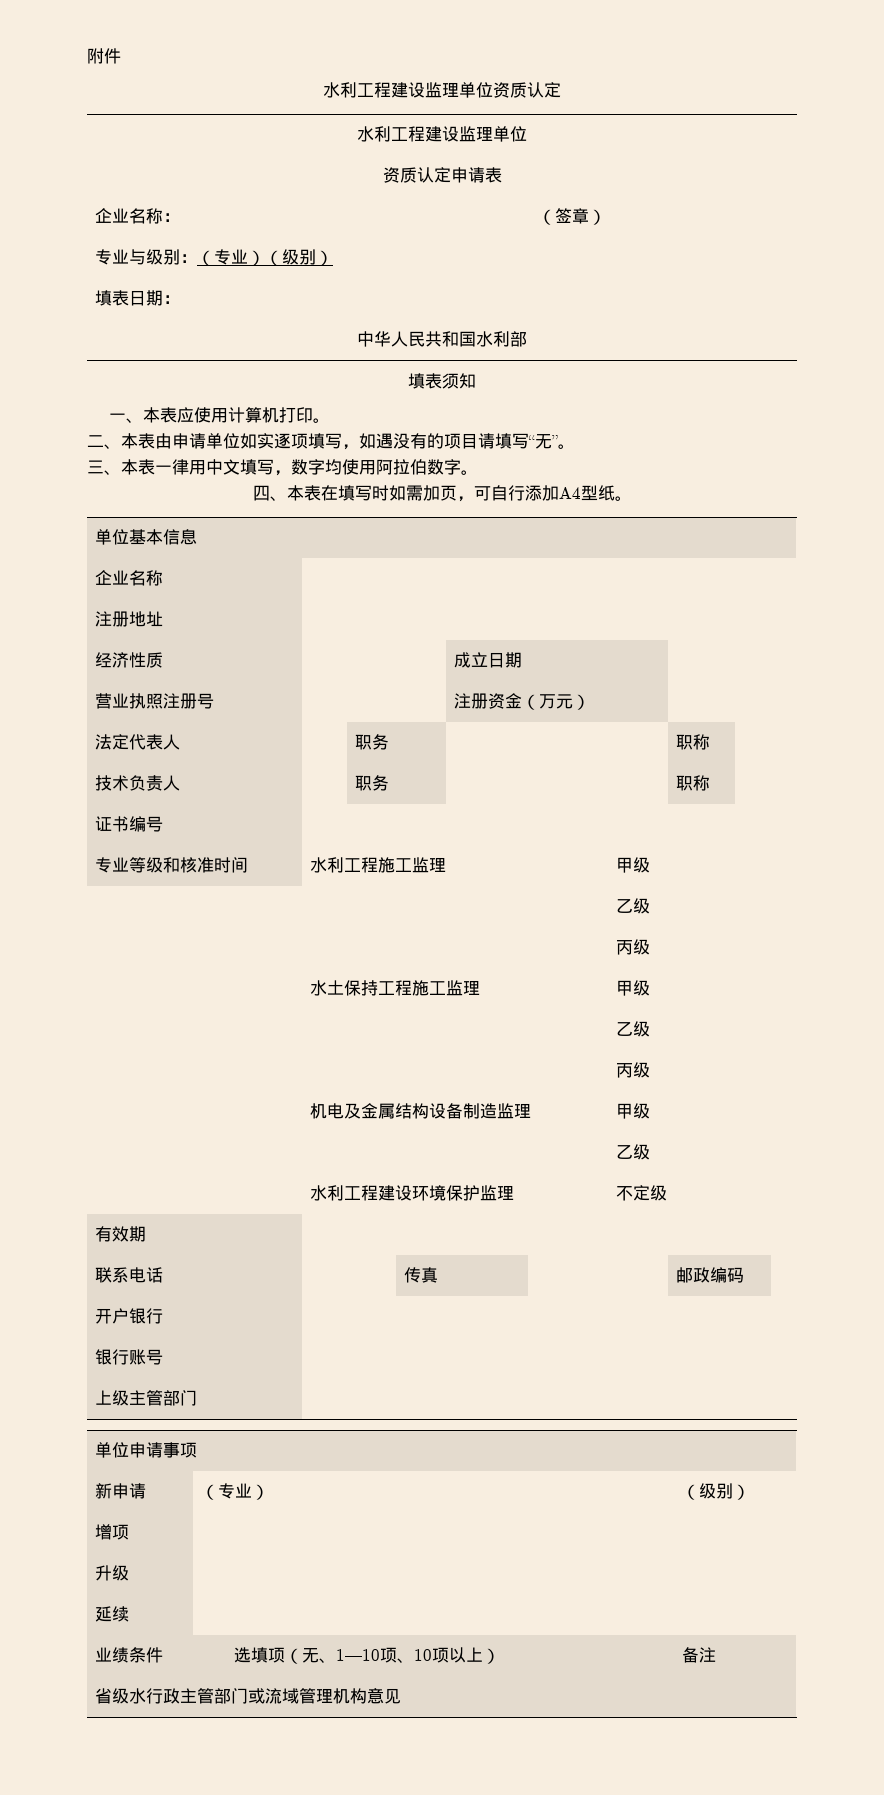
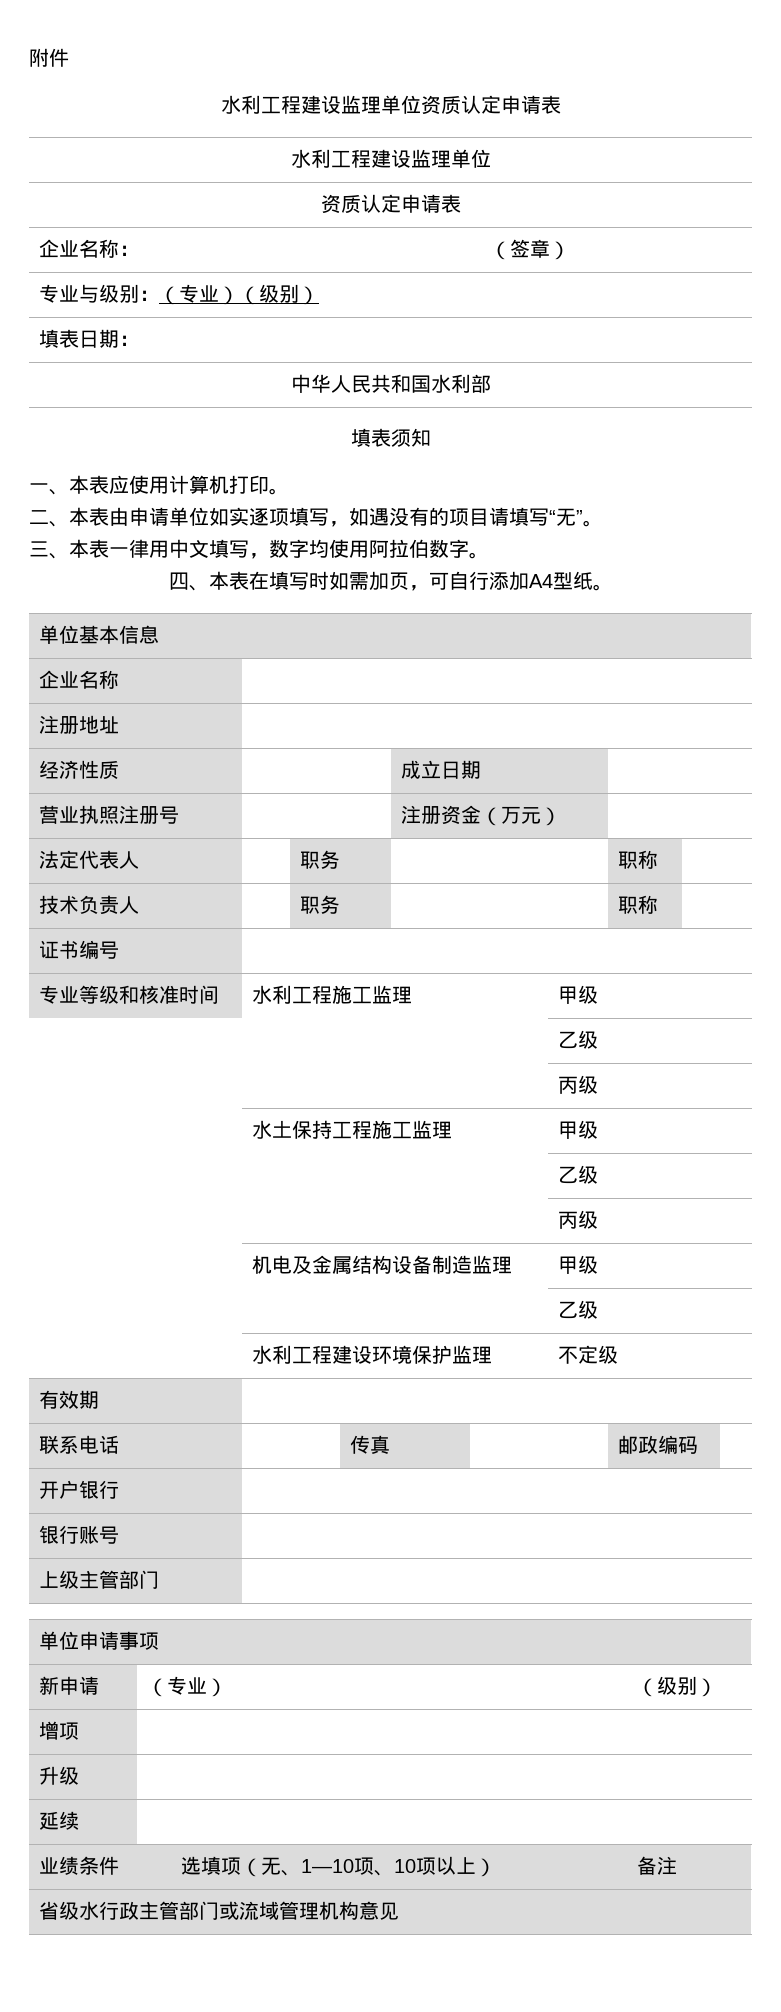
- 水利工程建设监理单位资质认定
+ 水利工程建设监理单位资质认定申请表

